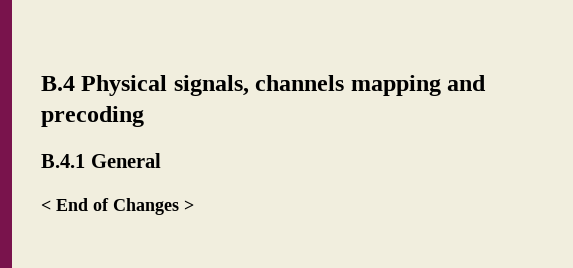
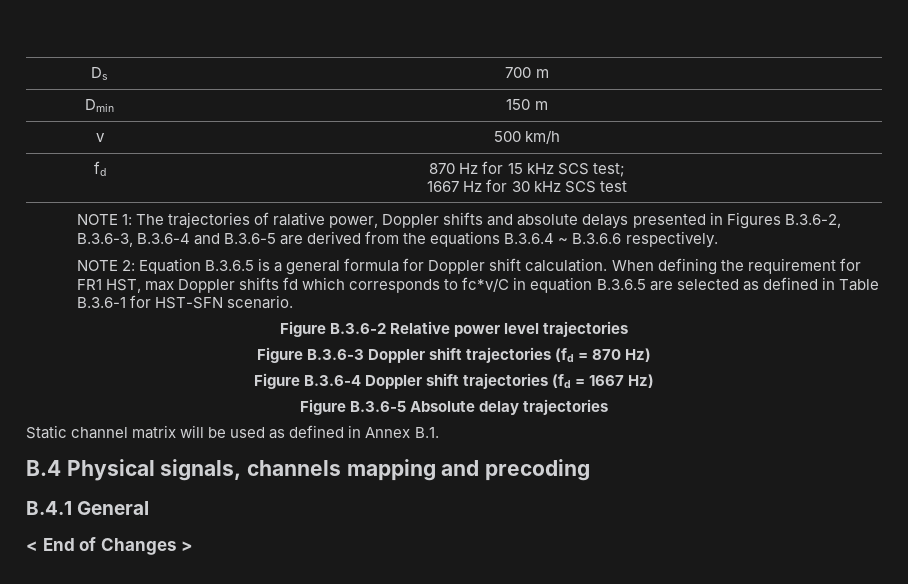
+ Ds | 700 m
+ Dmin | 150 m
+ v | 500 km/h
+ fd | 870 Hz for 15 kHz SCS test;
+ 1667 Hz for 30 kHz SCS test
+ NOTE 1: The trajectories of ralative power, Doppler shifts and absolute delays presented in Figures B.3.6-2, B.3.6-3, B.3.6-4 and B.3.6-5 are derived from the equations B.3.6.4 ~ B.3.6.6 respectively.
+ NOTE 2: Equation B.3.6.5 is a general formula for Doppler shift calculation. When defining the requirement for FR1 HST, max Doppler shifts fd which corresponds to fc*v/C in equation B.3.6.5 are selected as defined in Table B.3.6-1 for HST-SFN scenario.
+ Figure B.3.6-2 Relative power level trajectories
+ Figure B.3.6-3 Doppler shift trajectories (fd = 870 Hz)
+ Figure B.3.6-4 Doppler shift trajectories (fd = 1667 Hz)
+ Figure B.3.6-5 Absolute delay trajectories
+ Static channel matrix will be used as defined in Annex B.1.

